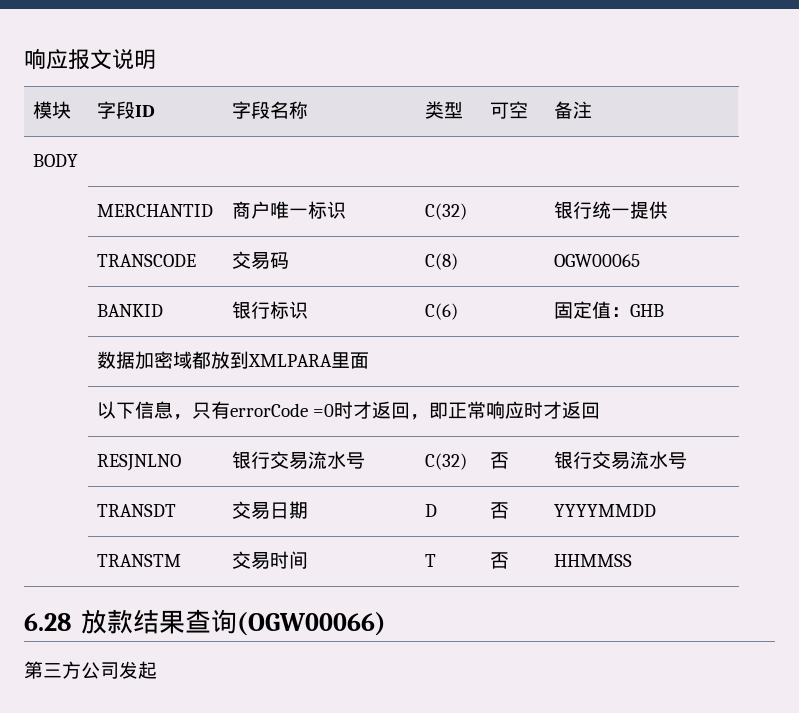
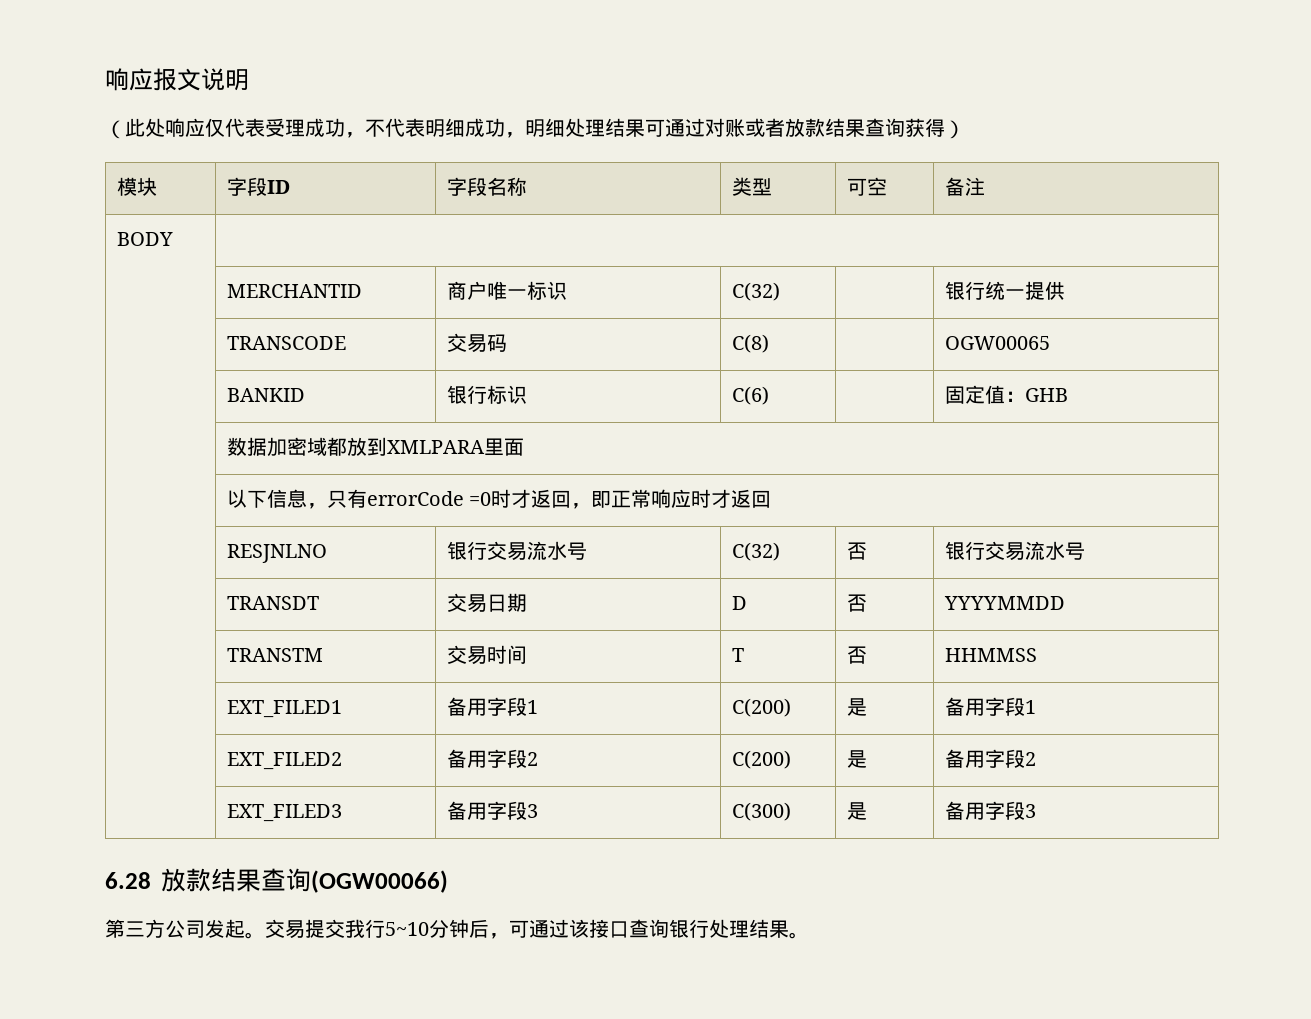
+ （此处响应仅代表受理成功，不代表明细成功，明细处理结果可通过对账或者放款结果查询获得）
+ | EXT_FILED1 | 备用字段1 | C(200) | 是 | 备用字段1
+ | EXT_FILED2 | 备用字段2 | C(200) | 是 | 备用字段2
+ | EXT_FILED3 | 备用字段3 | C(300) | 是 | 备用字段3
- 第三方公司发起
+ 第三方公司发起。交易提交我行5~10分钟后，可通过该接口查询银行处理结果。

